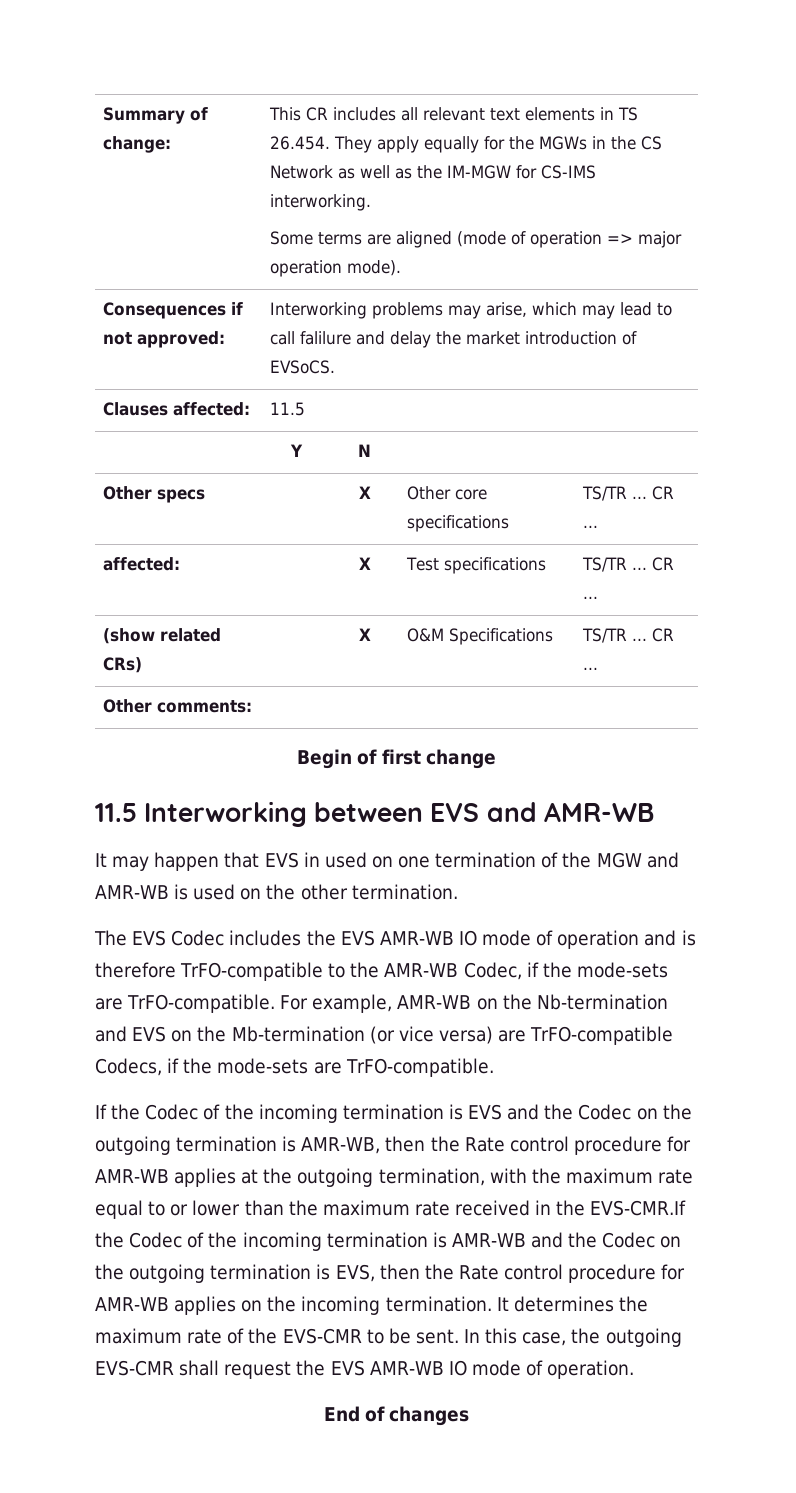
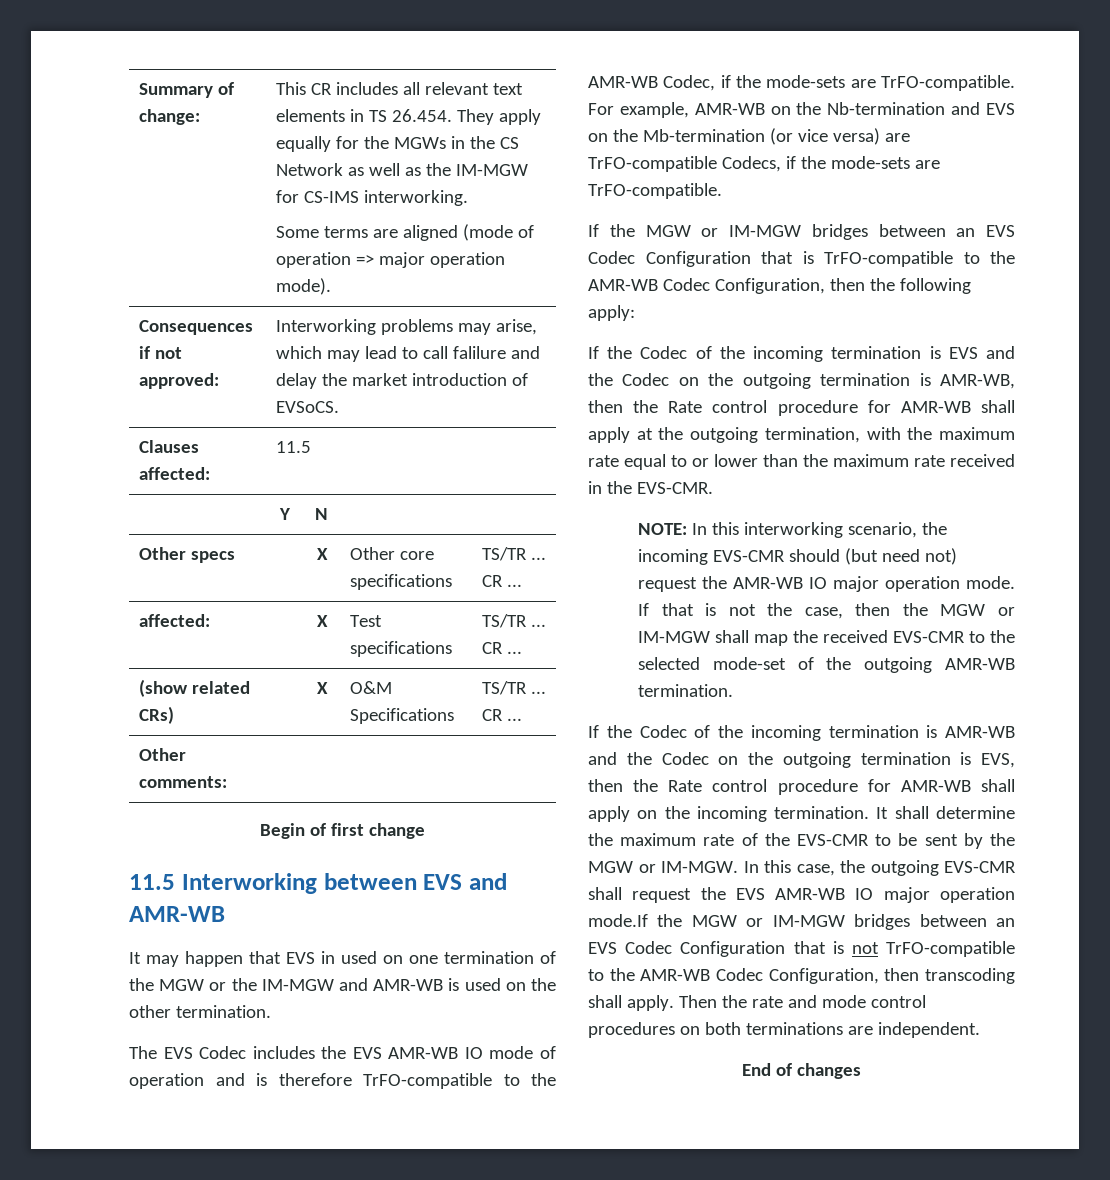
- It may happen that EVS in used on one termination of the MGW and AMR-WB is used on the other termination.
+ It may happen that EVS in used on one termination of the MGW or the IM-MGW and AMR-WB is used on the other termination.
+ If the MGW or IM-MGW bridges between an EVS Codec Configuration that is TrFO-compatible to the AMR-WB Codec Configuration, then the following apply:
- If the Codec of the incoming termination is EVS and the Codec on the outgoing termination is AMR-WB, then the Rate control procedure for AMR-WB applies at the outgoing termination, with the maximum rate equal to or lower than the maximum rate received in the EVS-CMR.If the Codec of the incoming termination is AMR-WB and the Codec on the outgoing termination is EVS, then the Rate control procedure for AMR-WB applies on the incoming termination.
+ If the Codec of the incoming termination is EVS and the Codec on the outgoing termination is AMR-WB, then the Rate control procedure for AMR-WB shall apply at the outgoing termination, with the maximum rate equal to or lower than the maximum rate received in the EVS-CMR.
+ NOTE: In this interworking scenario, the incoming EVS-CMR should (but need not) request the AMR-WB IO major operation mode. If that is not the case, then the MGW or IM-MGW shall map the received EVS-CMR to the selected mode-set of the outgoing AMR-WB termination.
+ If the Codec of the incoming termination is AMR-WB and the Codec on the outgoing termination is EVS, then the Rate control procedure for AMR-WB shall apply on the incoming termination.
- It determines the maximum rate of the EVS-CMR to be sent.
+ It shall determine the maximum rate of the EVS-CMR to be sent by the MGW or IM-MGW.
- In this case, the outgoing EVS-CMR shall request the EVS AMR-WB IO mode of operation.
+ In this case, the outgoing EVS-CMR shall request the EVS AMR-WB IO major operation mode.If the MGW or IM-MGW bridges between an EVS Codec Configuration that is not TrFO-compatible to the AMR-WB Codec Configuration, then transcoding shall apply. Then the rate and mode control procedures on both terminations are independent.

